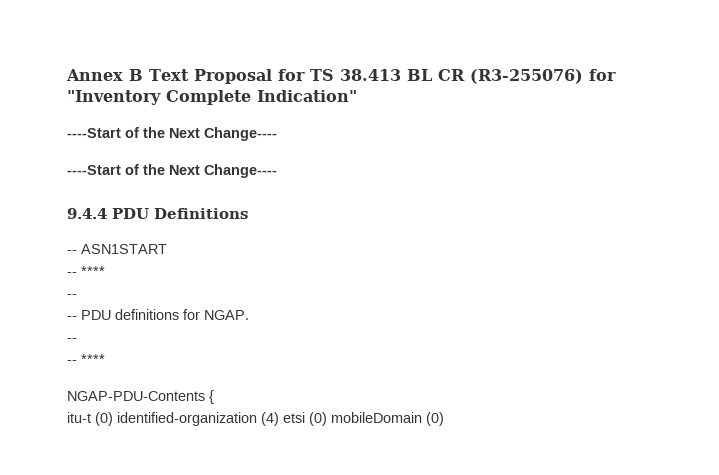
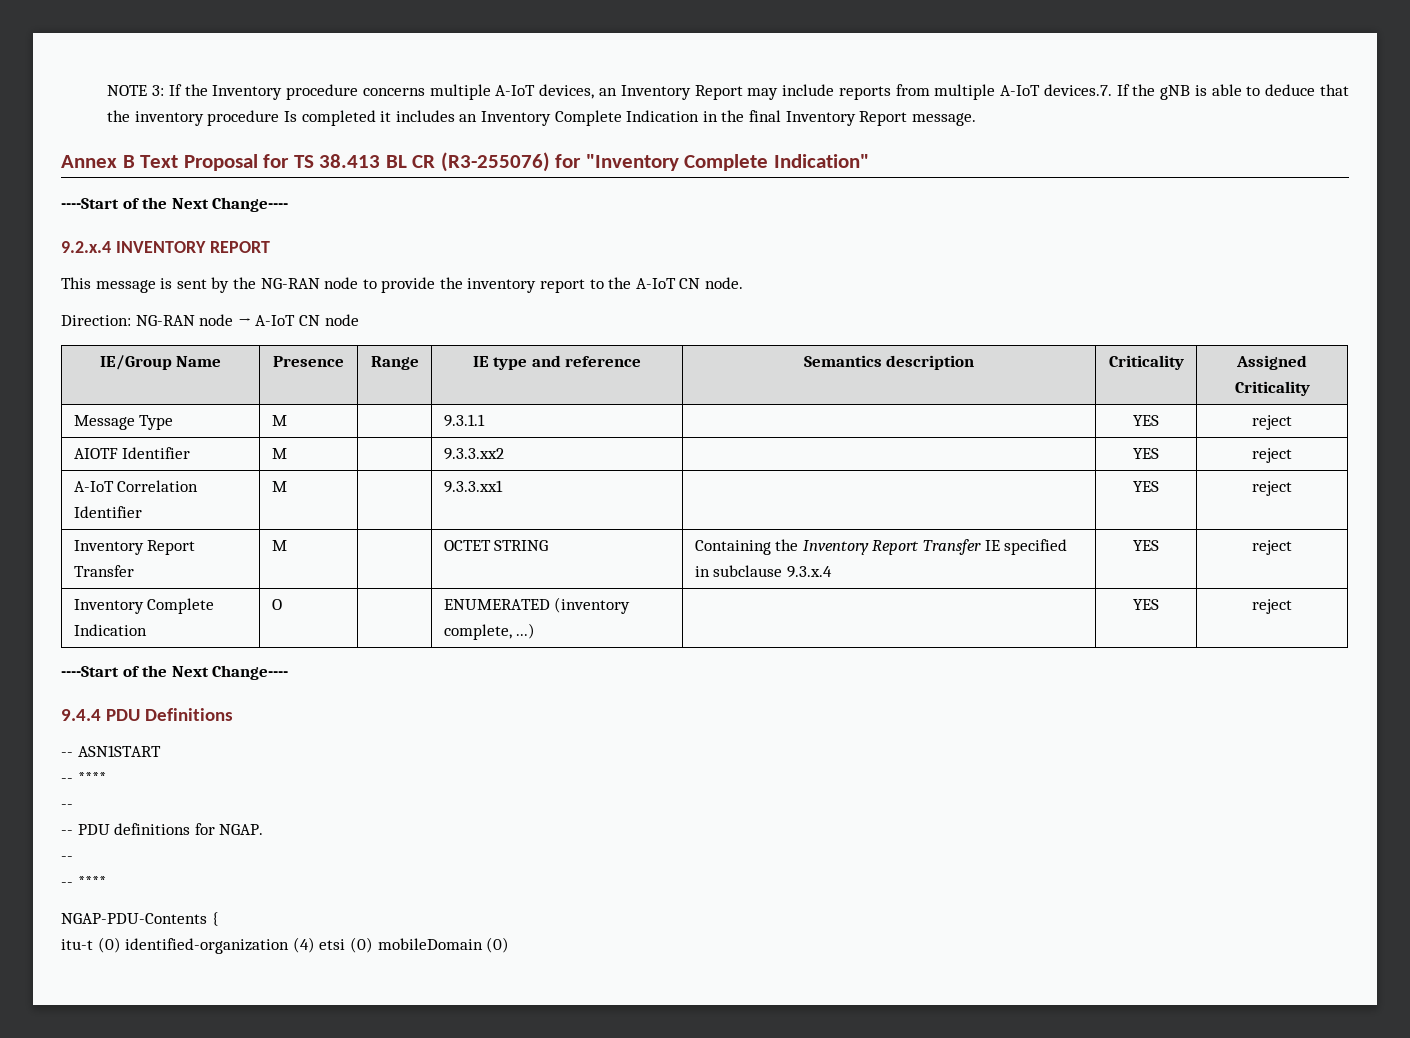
+ NOTE 3: If the Inventory procedure concerns multiple A-IoT devices, an Inventory Report may include reports from multiple A-IoT devices.7. If the gNB is able to deduce that the inventory procedure Is completed it includes an Inventory Complete Indication in the final Inventory Report message.
+ 9.2.x.4 INVENTORY REPORT
+ This message is sent by the NG-RAN node to provide the inventory report to the A-IoT CN node.
+ Direction: NG-RAN node → A-IoT CN node
+ IE/Group Name | Presence | Range | IE type and reference | Semantics description | Criticality | Assigned Criticality
+ Message Type | M | | 9.3.1.1 | | YES | reject
+ AIOTF Identifier | M | | 9.3.3.xx2 | | YES | reject
+ A-IoT Correlation Identifier | M | | 9.3.3.xx1 | | YES | reject
+ Inventory Report Transfer | M | | OCTET STRING | Containing the Inventory Report Transfer IE specified in subclause 9.3.x.4 | YES | reject
+ Inventory Complete Indication | O | | ENUMERATED (inventory complete, ...) | | YES | reject

